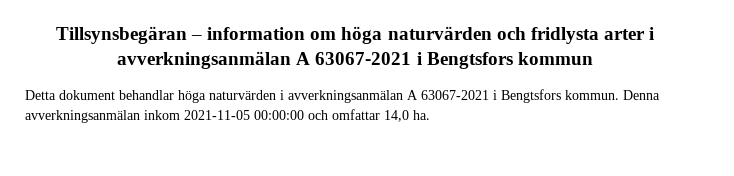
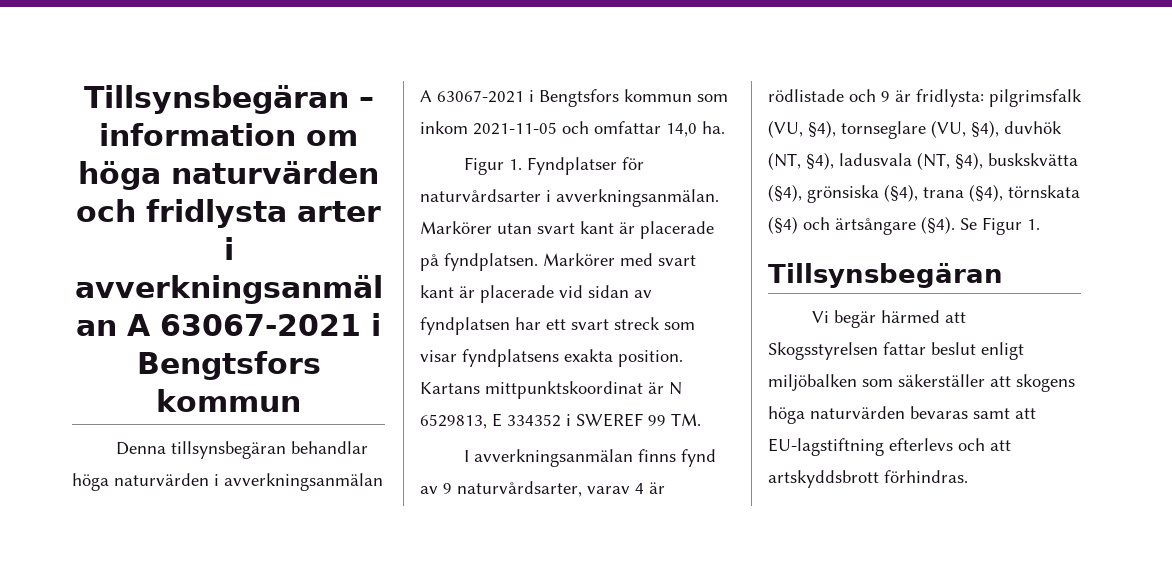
- Detta dokument behandlar höga naturvärden i avverkningsanmälan A 63067-2021 i Bengtsfors kommun. Denna avverkningsanmälan inkom 2021-11-05 00:00:00 och omfattar 14,0 ha.
+ Denna tillsynsbegäran behandlar höga naturvärden i avverkningsanmälan A 63067-2021 i Bengtsfors kommun som inkom 2021-11-05 och omfattar 14,0 ha.
+ Figur 1. Fyndplatser för naturvårdsarter i avverkningsanmälan. Markörer utan svart kant är placerade på fyndplatsen. Markörer med svart kant är placerade vid sidan av fyndplatsen har ett svart streck som visar fyndplatsens exakta position. Kartans mittpunktskoordinat är N 6529813, E 334352 i SWEREF 99 TM.
+ I avverkningsanmälan finns fynd av 9 naturvårdsarter, varav 4 är rödlistade och 9 är fridlysta: pilgrimsfalk (VU, §4), tornseglare (VU, §4), duvhök (NT, §4), ladusvala (NT, §4), buskskvätta (§4), grönsiska (§4), trana (§4), törnskata (§4) och ärtsångare (§4). Se Figur 1.
+ Tillsynsbegäran
+ Vi begär härmed att Skogsstyrelsen fattar beslut enligt miljöbalken som säkerställer att skogens höga naturvärden bevaras samt att EU-lagstiftning efterlevs och att artskyddsbrott förhindras.

